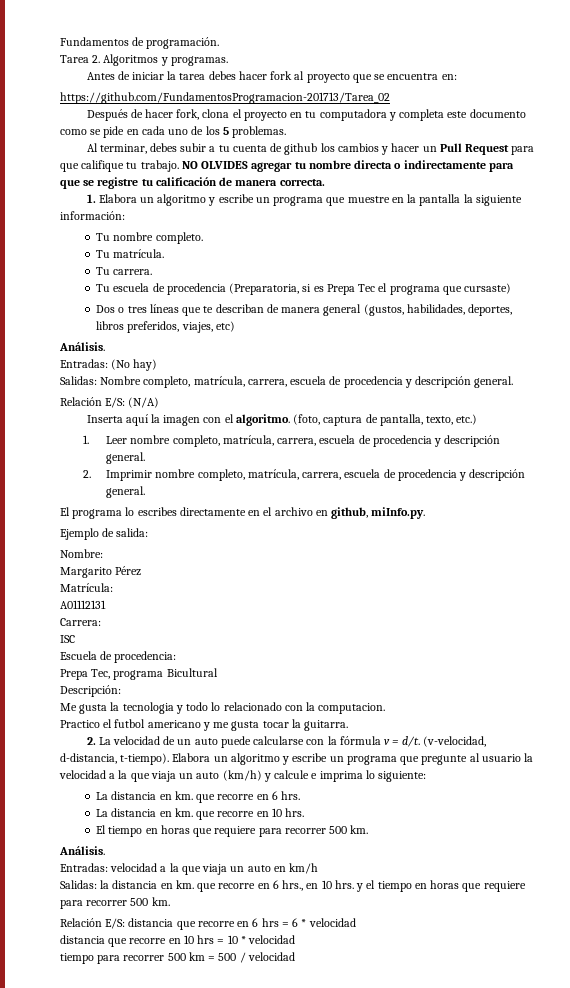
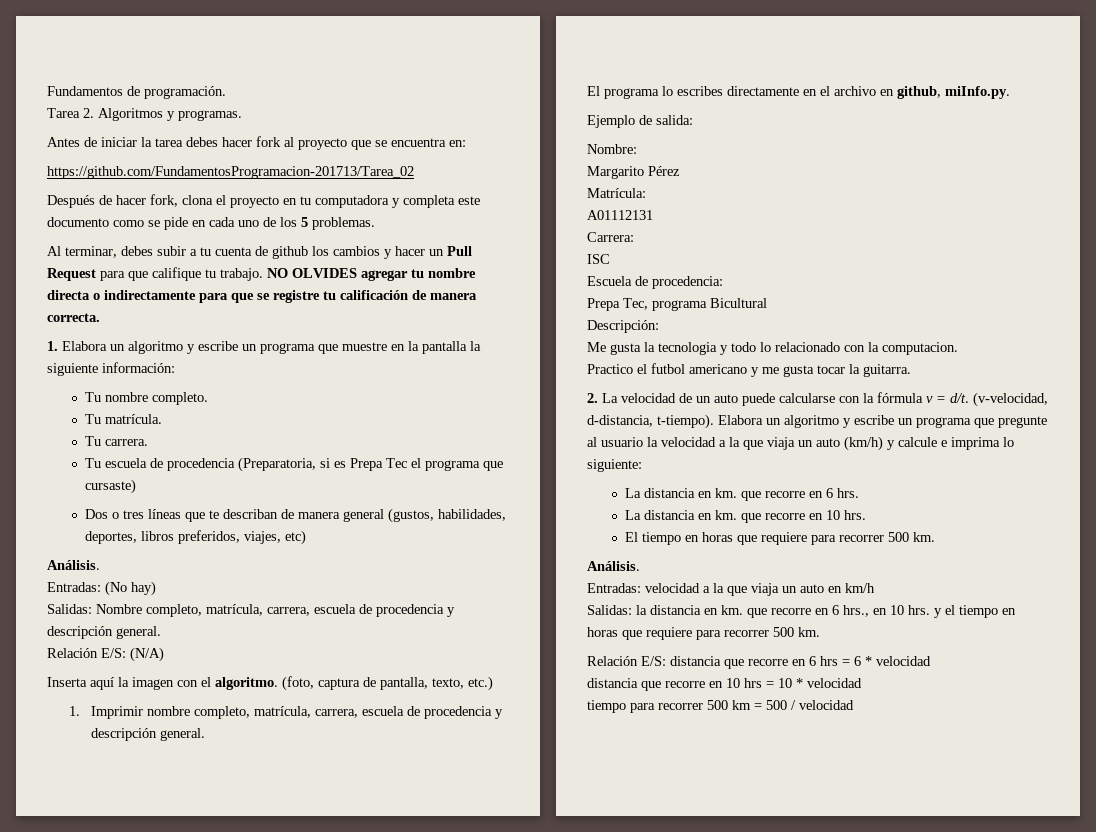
- 1. Leer nombre completo, matrícula, carrera, escuela de procedencia y descripción general.
- 2. Imprimir nombre completo, matrícula, carrera, escuela de procedencia y descripción general.
+ 1. Imprimir nombre completo, matrícula, carrera, escuela de procedencia y descripción general.

